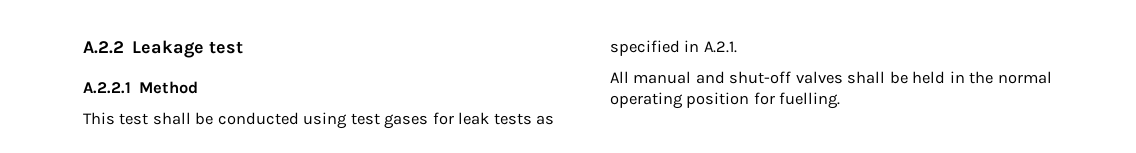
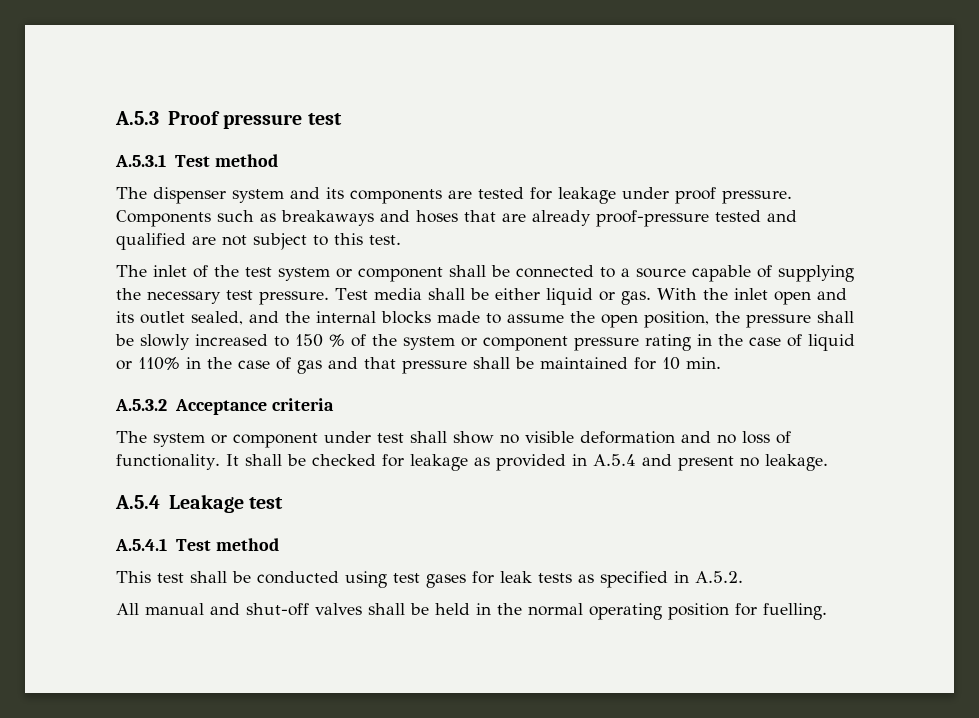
- A.2.2 Leakage test
+ A.5.3 Proof pressure test
+ A.5.3.1 Test method
+ The dispenser system and its components are tested for leakage under proof pressure. Components such as breakaways and hoses that are already proof-pressure tested and qualified are not subject to this test.
+ The inlet of the test system or component shall be connected to a source capable of supplying the necessary test pressure. Test media shall be either liquid or gas. With the inlet open and its outlet sealed, and the internal blocks made to assume the open position, the pressure shall be slowly increased to 150 % of the system or component pressure rating in the case of liquid or 110% in the case of gas and that pressure shall be maintained for 10 min.
+ A.5.3.2 Acceptance criteria
+ The system or component under test shall show no visible deformation and no loss of functionality. It shall be checked for leakage as provided in A.5.4 and present no leakage.
+ A.5.4 Leakage test
- A.2.2.1 Method
+ A.5.4.1 Test method
- This test shall be conducted using test gases for leak tests as specified in A.2.1.
+ This test shall be conducted using test gases for leak tests as specified in A.5.2.

